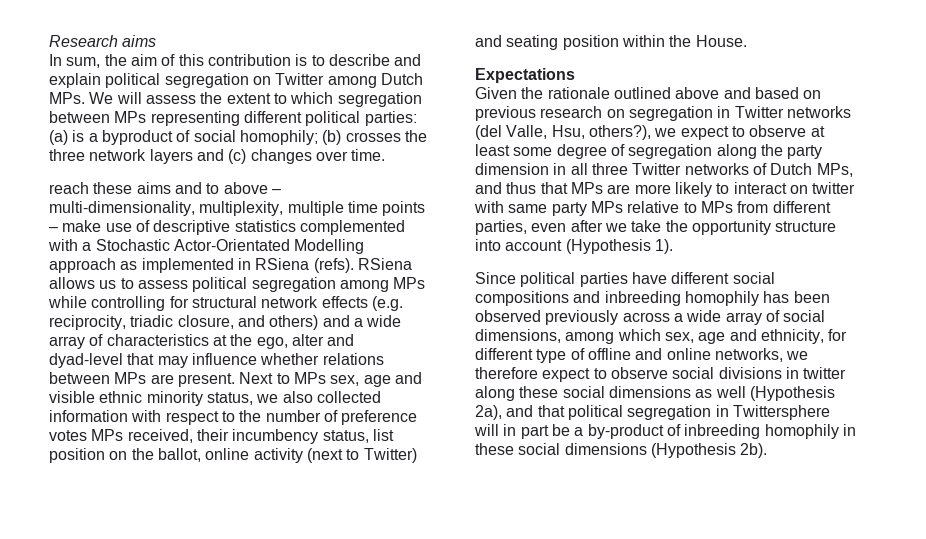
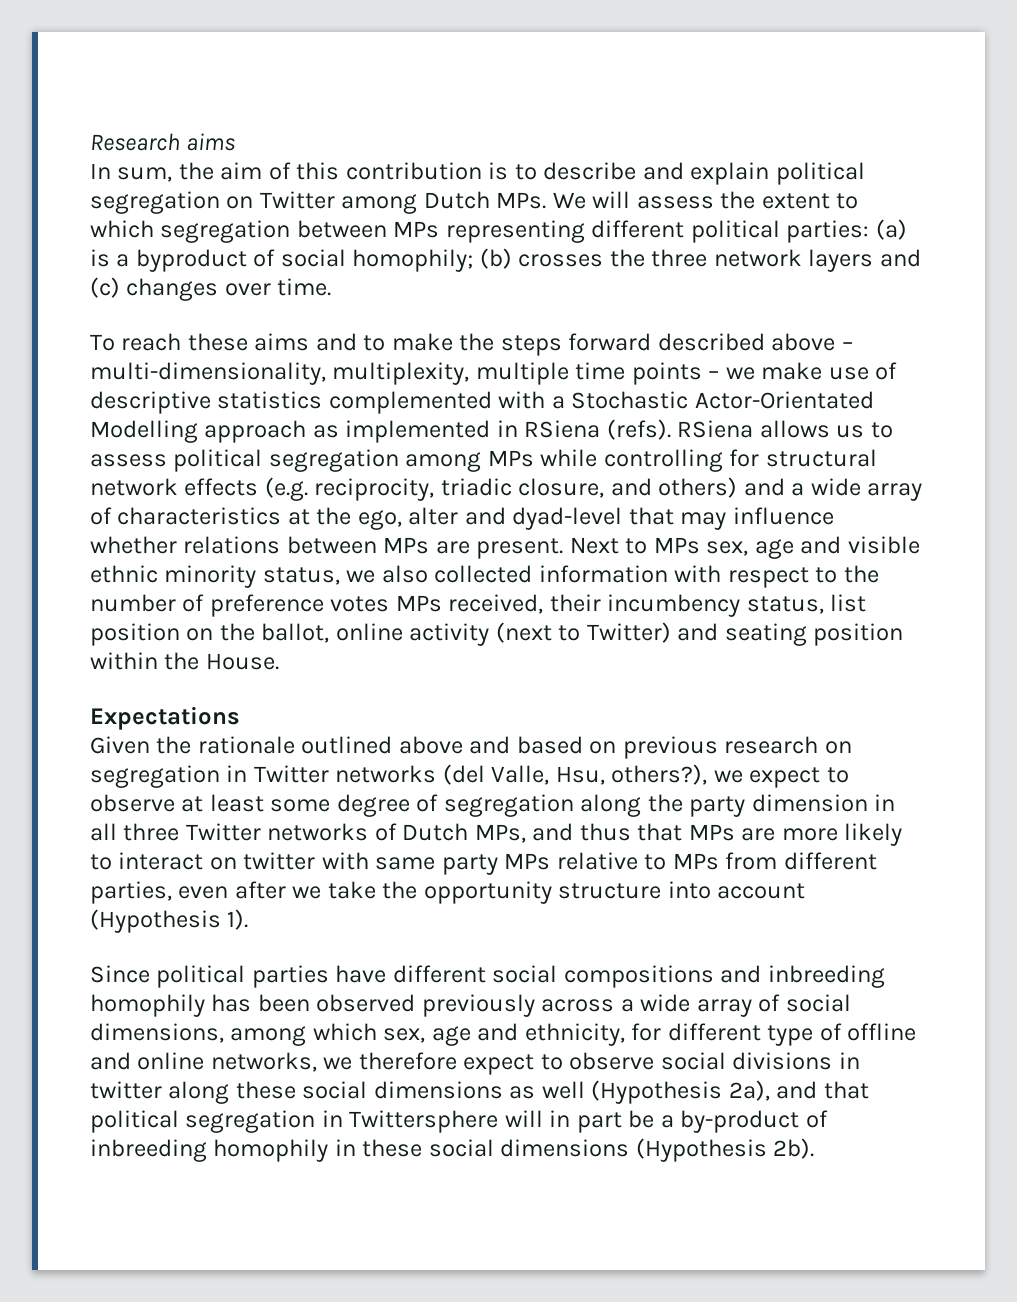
- reach these aims and to above – multi-dimensionality, multiplexity, multiple time points – make use of descriptive statistics complemented with a Stochastic Actor-Orientated Modelling approach as implemented in RSiena (refs).
+ To reach these aims and to make the steps forward described above – multi-dimensionality, multiplexity, multiple time points – we make use of descriptive statistics complemented with a Stochastic Actor-Orientated Modelling approach as implemented in RSiena (refs).

